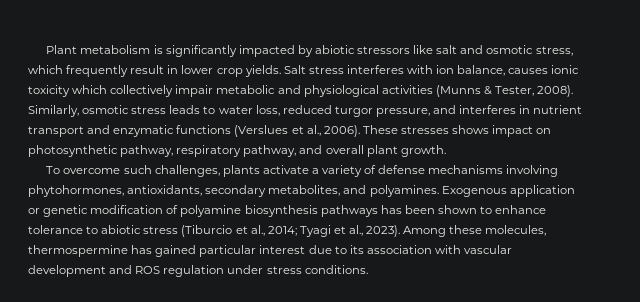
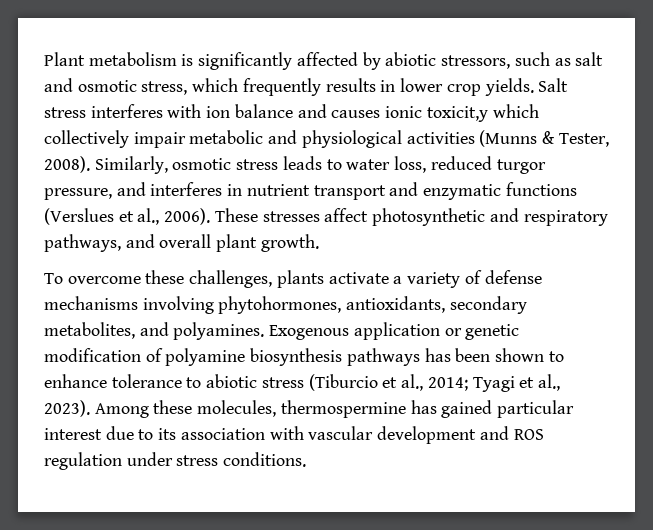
- Plant metabolism is significantly impacted by abiotic stressors like salt and osmotic stress, which frequently result in lower crop yields.
+ Plant metabolism is significantly affected by abiotic stressors, such as salt and osmotic stress, which frequently results in lower crop yields.
- Salt stress interferes with ion balance, causes ionic toxicity which collectively impair metabolic and physiological activities (Munns & Tester, 2008).
+ Salt stress interferes with ion balance and causes ionic toxicit,y which collectively impair metabolic and physiological activities (Munns & Tester, 2008).
- These stresses shows impact on photosynthetic pathway, respiratory pathway, and overall plant growth.
+ These stresses affect photosynthetic and respiratory pathways, and overall plant growth.
- To overcome such challenges, plants activate a variety of defense mechanisms involving phytohormones, antioxidants, secondary metabolites, and polyamines.
+ To overcome these challenges, plants activate a variety of defense mechanisms involving phytohormones, antioxidants, secondary metabolites, and polyamines.

